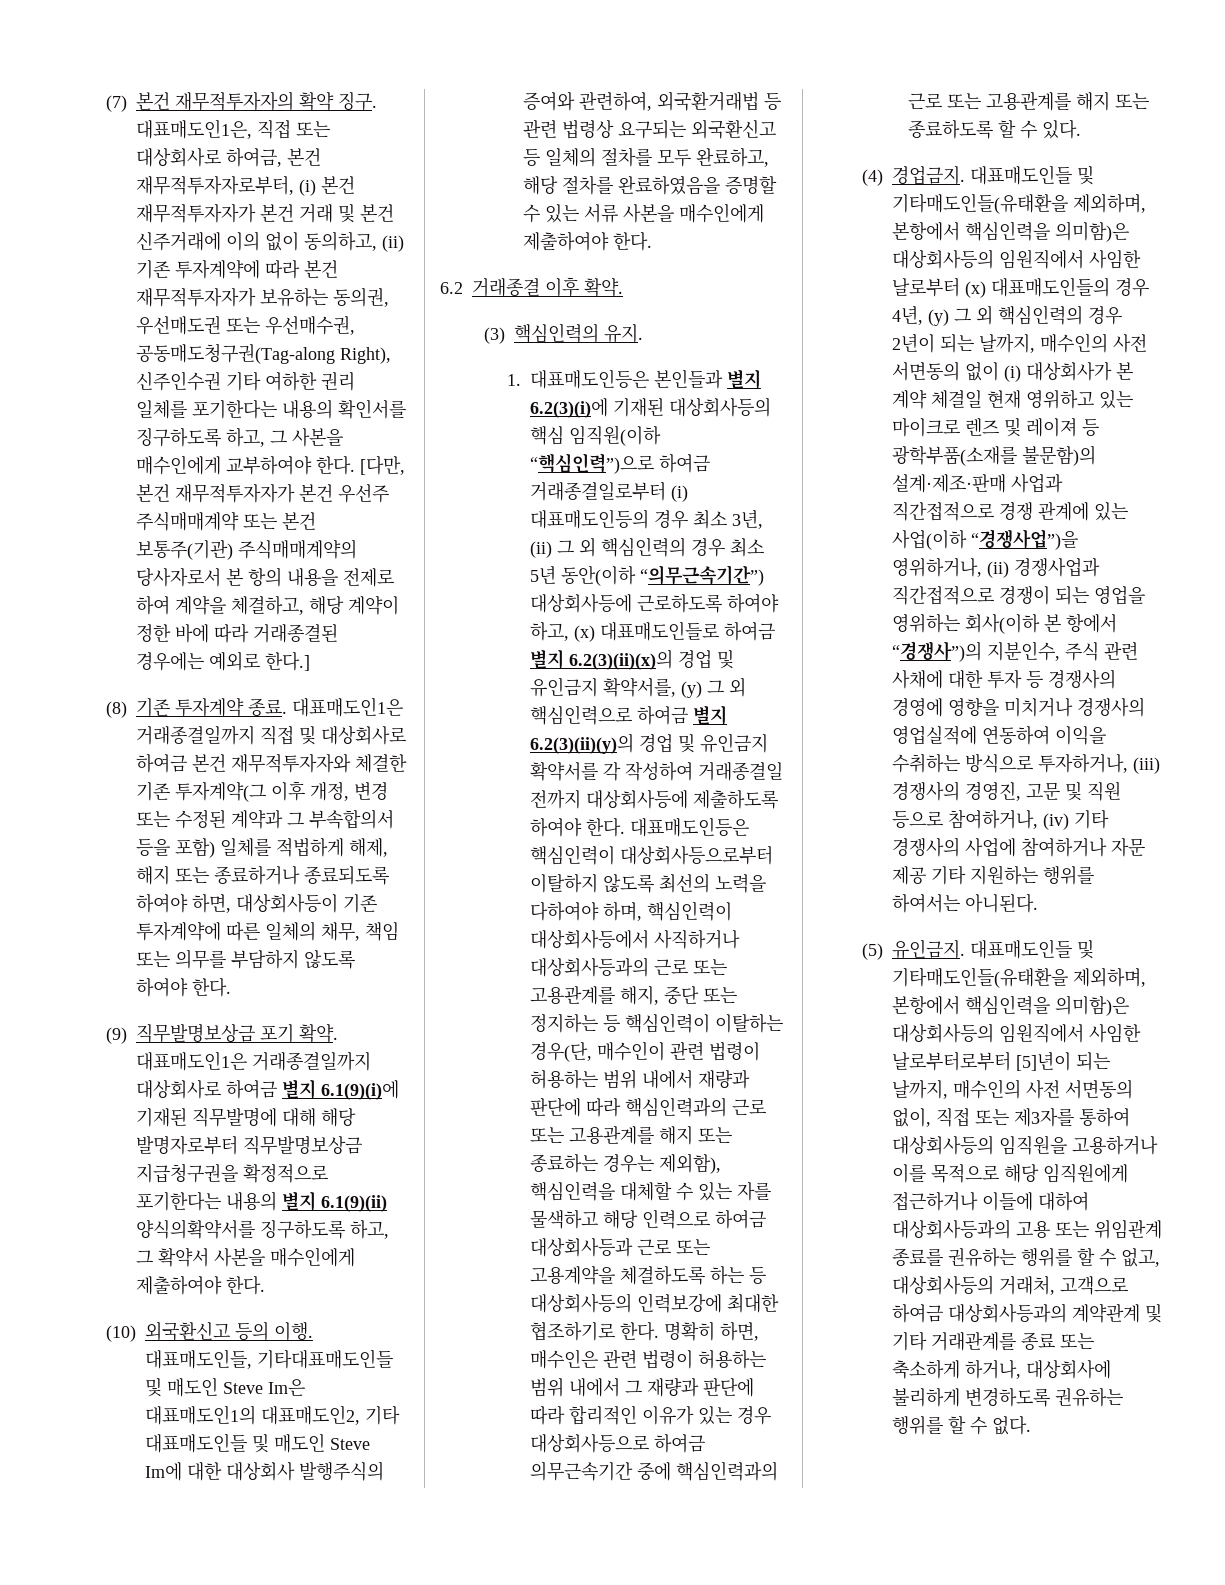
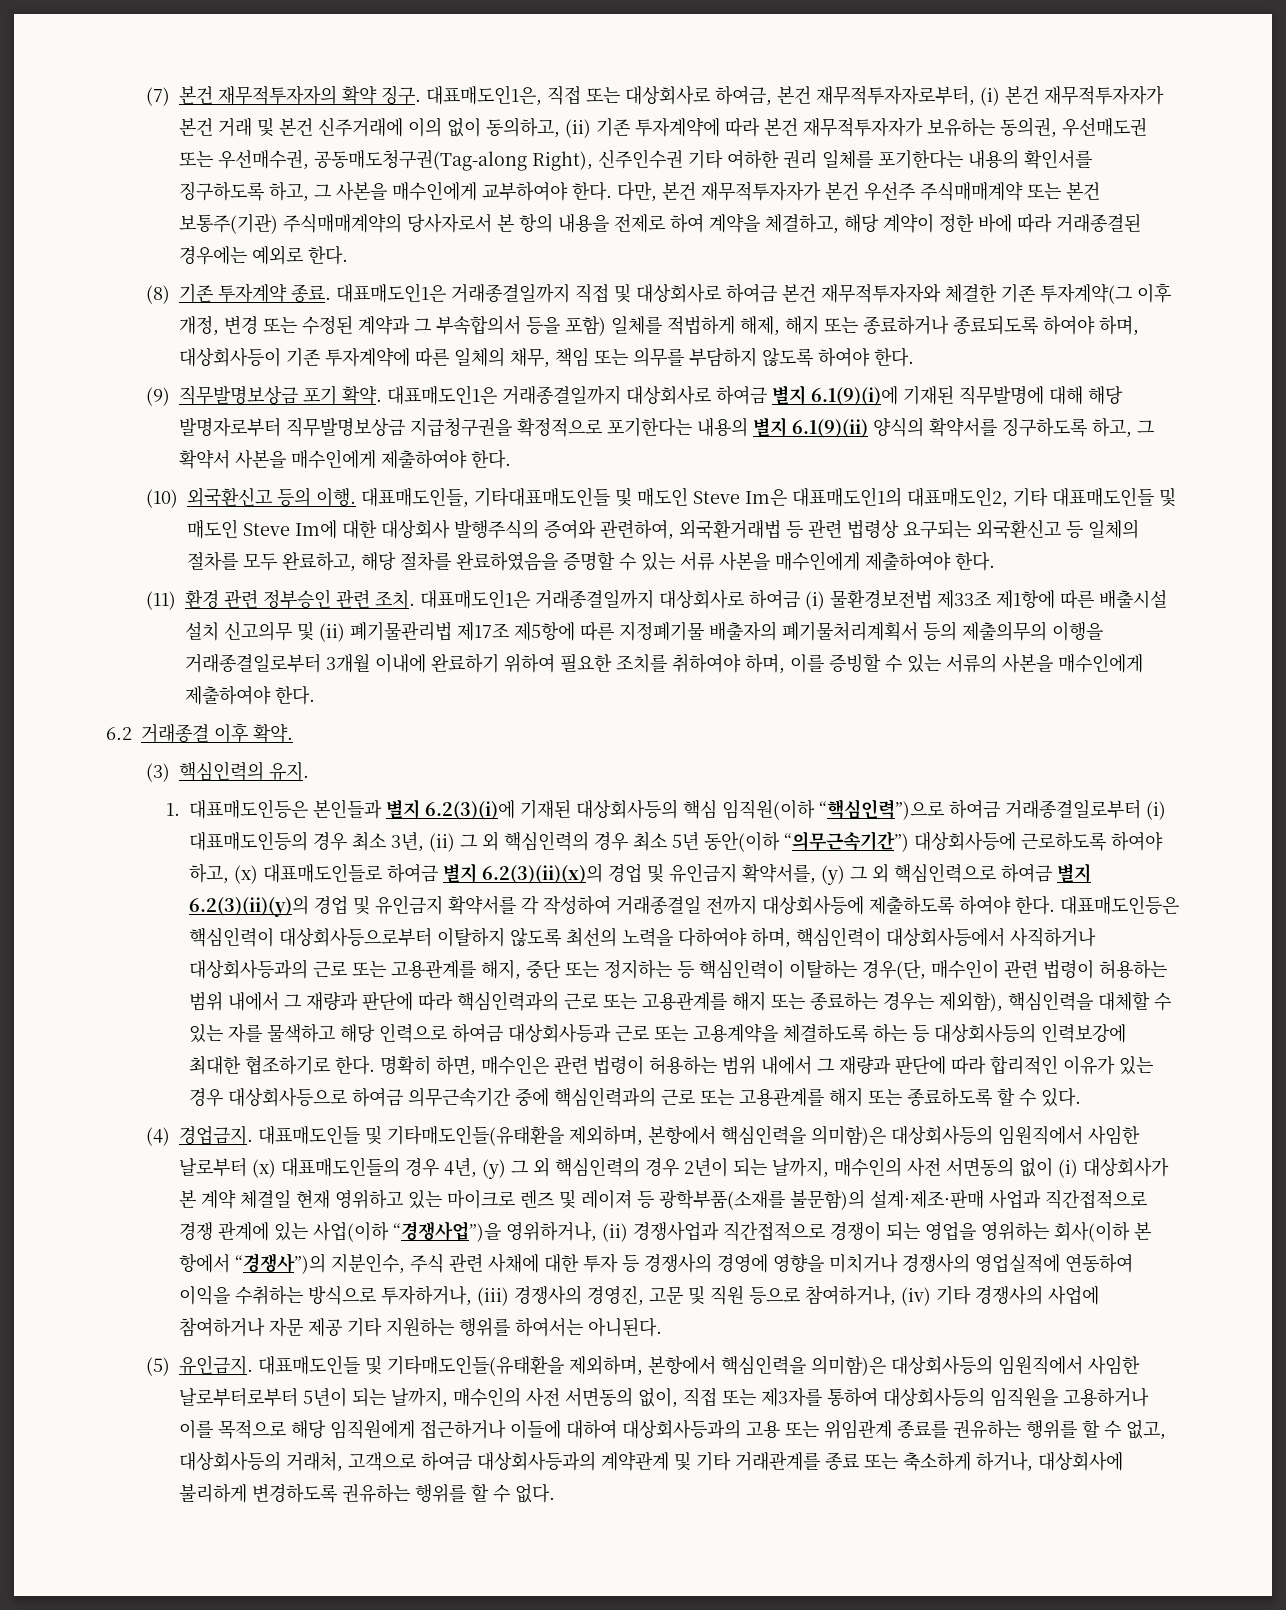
- [다만, 본건 재무적투자자가 본건 우선주 주식매매계약 또는 본건 보통주(기관) 주식매매계약의 당사자로서 본 항의 내용을 전제로 하여 계약을 체결하고, 해당 계약이 정한 바에 따라 거래종결된 경우에는 예외로 한다.]
+ 다만, 본건 재무적투자자가 본건 우선주 주식매매계약 또는 본건 보통주(기관) 주식매매계약의 당사자로서 본 항의 내용을 전제로 하여 계약을 체결하고, 해당 계약이 정한 바에 따라 거래종결된 경우에는 예외로 한다.
- 대표매도인1은 거래종결일까지 직접 및 대상회사로 하여금 본건 재무적투자자와 체결한 기존 투자계약(그 이후 개정, 변경 또는 수정된 계약과 그 부속합의서 등을 포함) 일체를 적법하게 해제, 해지 또는 종료하거나 종료되도록 하여야 하면, 대상회사등이 기존 투자계약에 따른 일체의 채무, 책임 또는 의무를 부담하지 않도록 하여야 한다.
+ 대표매도인1은 거래종결일까지 직접 및 대상회사로 하여금 본건 재무적투자자와 체결한 기존 투자계약(그 이후 개정, 변경 또는 수정된 계약과 그 부속합의서 등을 포함) 일체를 적법하게 해제, 해지 또는 종료하거나 종료되도록 하여야 하며, 대상회사등이 기존 투자계약에 따른 일체의 채무, 책임 또는 의무를 부담하지 않도록 하여야 한다.
- 대표매도인1은 거래종결일까지 대상회사로 하여금 별지 6.1(9)(i)에 기재된 직무발명에 대해 해당 발명자로부터 직무발명보상금 지급청구권을 확정적으로 포기한다는 내용의 별지 6.1(9)(ii) 양식의확약서를 징구하도록 하고, 그 확약서 사본을 매수인에게 제출하여야 한다.
+ 대표매도인1은 거래종결일까지 대상회사로 하여금 별지 6.1(9)(i)에 기재된 직무발명에 대해 해당 발명자로부터 직무발명보상금 지급청구권을 확정적으로 포기한다는 내용의 별지 6.1(9)(ii) 양식의 확약서를 징구하도록 하고, 그 확약서 사본을 매수인에게 제출하여야 한다.
+ (11) 환경 관련 정부승인 관련 조치. 대표매도인1은 거래종결일까지 대상회사로 하여금 (i) 물환경보전법 제33조 제1항에 따른 배출시설 설치 신고의무 및 (ii) 폐기물관리법 제17조 제5항에 따른 지정폐기물 배출자의 폐기물처리계획서 등의 제출의무의 이행을 거래종결일로부터 3개월 이내에 완료하기 위하여 필요한 조치를 취하여야 하며, 이를 증빙할 수 있는 서류의 사본을 매수인에게 제출하여야 한다.
- 대표매도인등은 핵심인력이 대상회사등으로부터 이탈하지 않도록 최선의 노력을 다하여야 하며, 핵심인력이 대상회사등에서 사직하거나 대상회사등과의 근로 또는 고용관계를 해지, 중단 또는 정지하는 등 핵심인력이 이탈하는 경우(단, 매수인이 관련 법령이 허용하는 범위 내에서 재량과 판단에 따라 핵심인력과의 근로 또는 고용관계를 해지 또는 종료하는 경우는 제외함), 핵심인력을 대체할 수 있는 자를 물색하고 해당 인력으로 하여금 대상회사등과 근로 또는 고용계약을 체결하도록 하는 등 대상회사등의 인력보강에 최대한 협조하기로 한다.
+ 대표매도인등은 핵심인력이 대상회사등으로부터 이탈하지 않도록 최선의 노력을 다하여야 하며, 핵심인력이 대상회사등에서 사직하거나 대상회사등과의 근로 또는 고용관계를 해지, 중단 또는 정지하는 등 핵심인력이 이탈하는 경우(단, 매수인이 관련 법령이 허용하는 범위 내에서 그 재량과 판단에 따라 핵심인력과의 근로 또는 고용관계를 해지 또는 종료하는 경우는 제외함), 핵심인력을 대체할 수 있는 자를 물색하고 해당 인력으로 하여금 대상회사등과 근로 또는 고용계약을 체결하도록 하는 등 대상회사등의 인력보강에 최대한 협조하기로 한다.
- 대표매도인들 및 기타매도인들(유태환을 제외하며, 본항에서 핵심인력을 의미함)은 대상회사등의 임원직에서 사임한 날로부터로부터 [5]년이 되는 날까지, 매수인의 사전 서면동의 없이, 직접 또는 제3자를 통하여 대상회사등의 임직원을 고용하거나 이를 목적으로 해당 임직원에게 접근하거나 이들에 대하여 대상회사등과의 고용 또는 위임관계 종료를 권유하는 행위를 할 수 없고, 대상회사등의 거래처, 고객으로 하여금 대상회사등과의 계약관계 및 기타 거래관계를 종료 또는 축소하게 하거나, 대상회사에 불리하게 변경하도록 권유하는 행위를 할 수 없다.
+ 대표매도인들 및 기타매도인들(유태환을 제외하며, 본항에서 핵심인력을 의미함)은 대상회사등의 임원직에서 사임한 날로부터로부터 5년이 되는 날까지, 매수인의 사전 서면동의 없이, 직접 또는 제3자를 통하여 대상회사등의 임직원을 고용하거나 이를 목적으로 해당 임직원에게 접근하거나 이들에 대하여 대상회사등과의 고용 또는 위임관계 종료를 권유하는 행위를 할 수 없고, 대상회사등의 거래처, 고객으로 하여금 대상회사등과의 계약관계 및 기타 거래관계를 종료 또는 축소하게 하거나, 대상회사에 불리하게 변경하도록 권유하는 행위를 할 수 없다.

